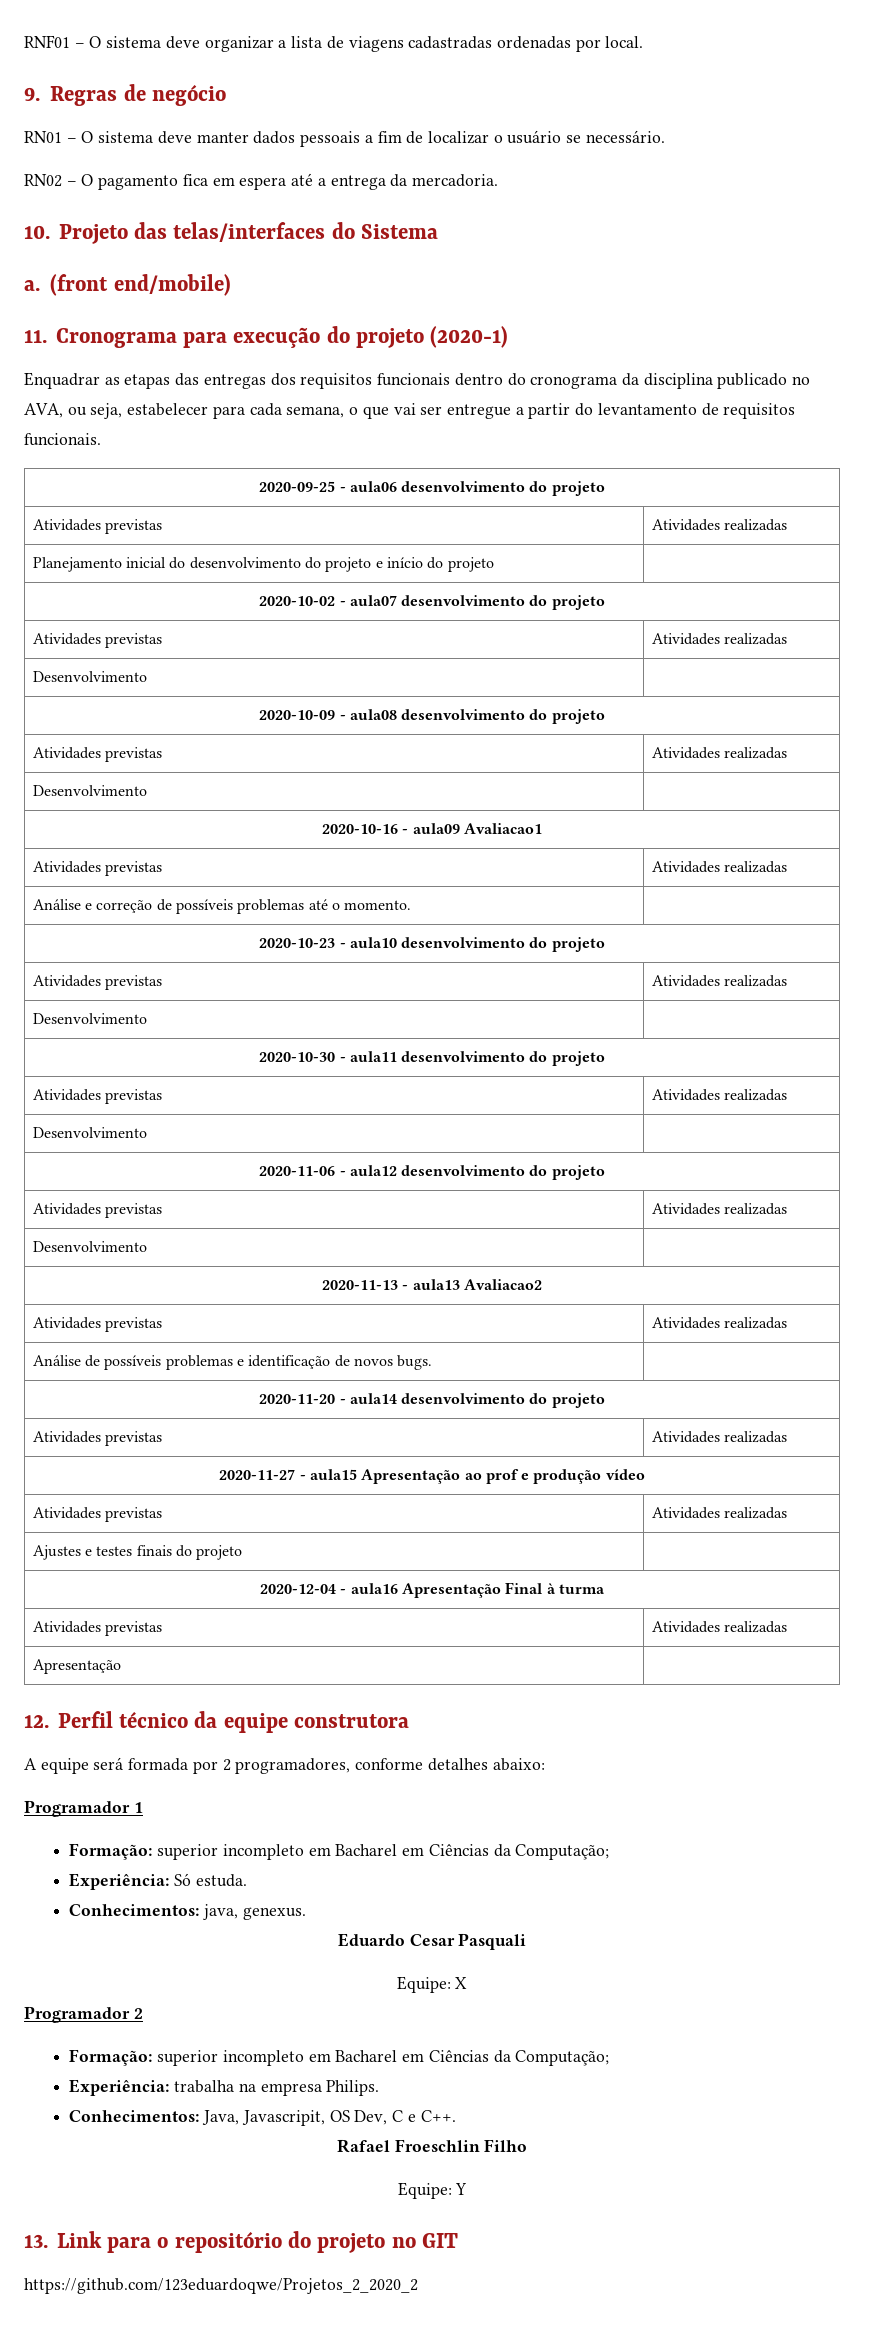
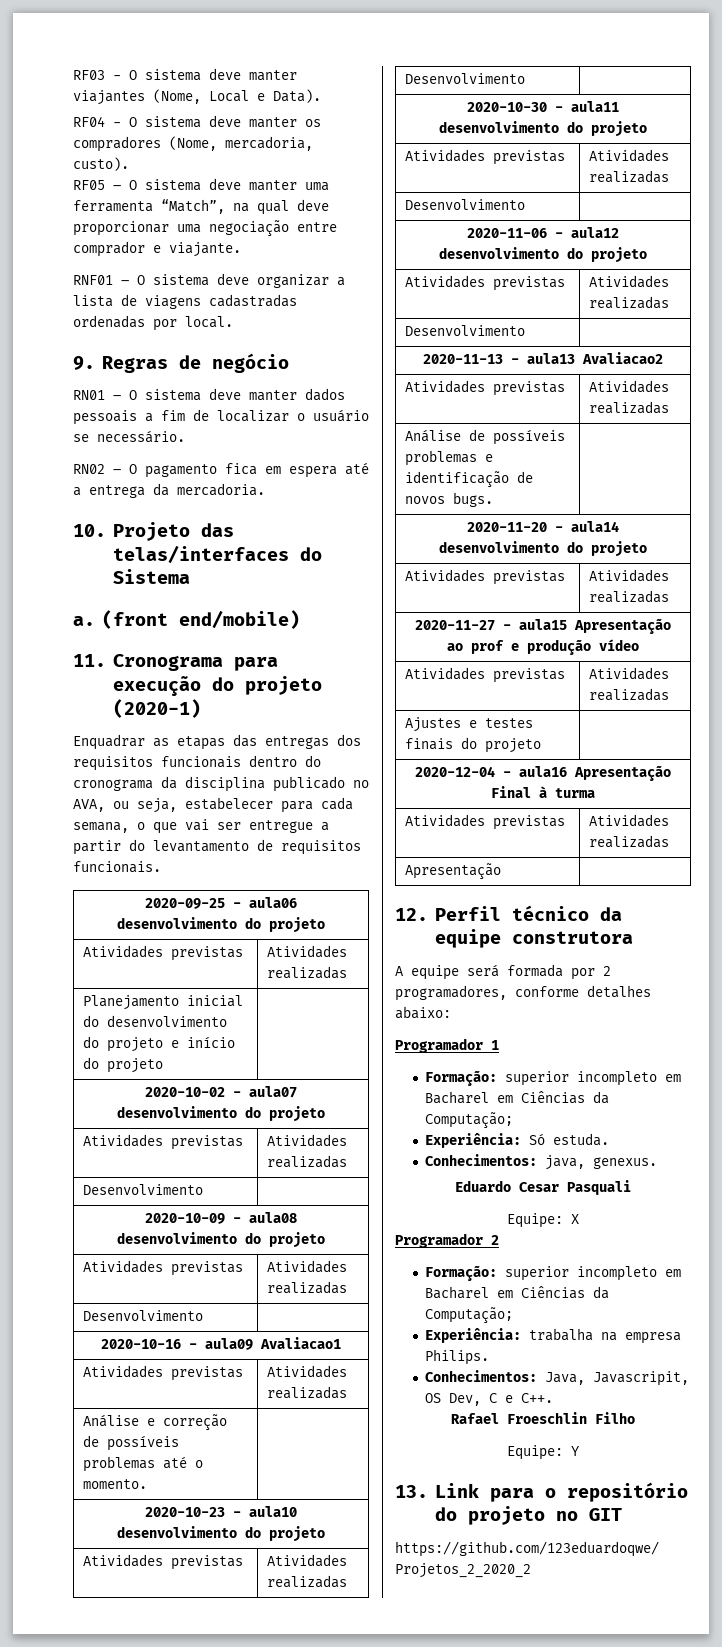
+ RF03 - O sistema deve manter viajantes (Nome, Local e Data).
+ RF04 - O sistema deve manter os compradores (Nome, mercadoria, custo).
+ RF05 – O sistema deve manter uma ferramenta “Match”, na qual deve proporcionar uma negociação entre comprador e viajante.

